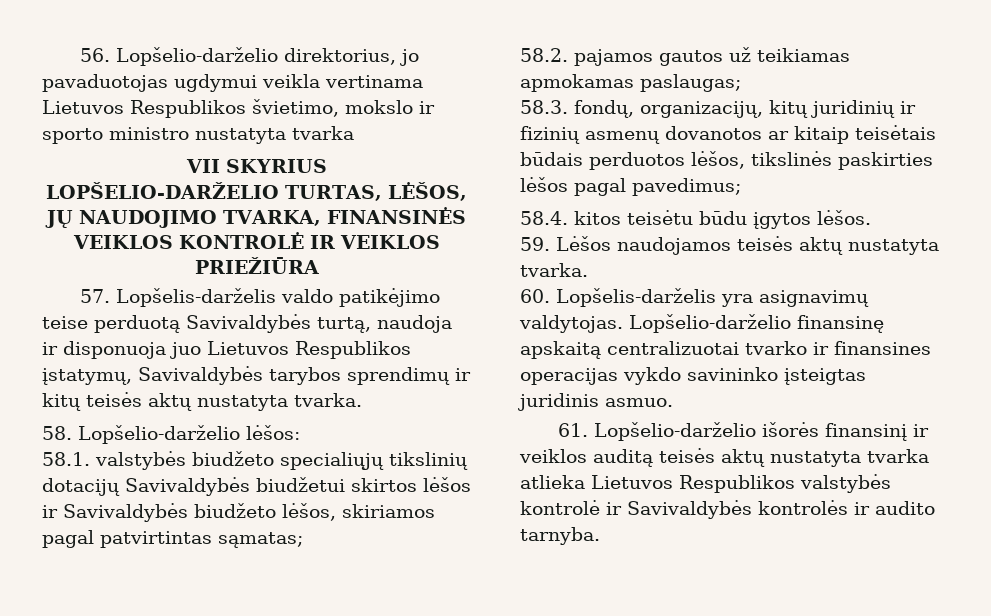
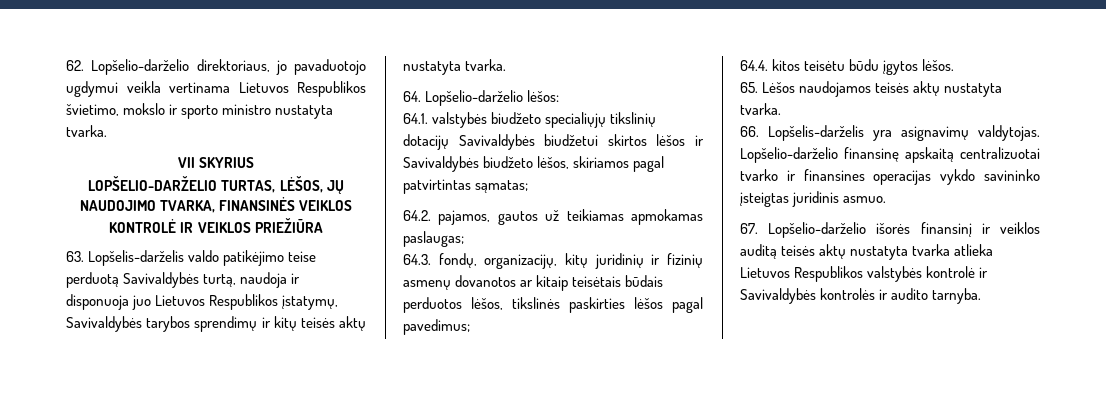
- 56. Lopšelio-darželio direktorius, jo pavaduotojas ugdymui veikla vertinama Lietuvos Respublikos švietimo, mokslo ir sporto ministro nustatyta tvarka
+ 62. Lopšelio-darželio direktoriaus, jo pavaduotojo ugdymui veikla vertinama Lietuvos Respublikos švietimo, mokslo ir sporto ministro nustatyta tvarka.
- 57. Lopšelis-darželis valdo patikėjimo teise perduotą Savivaldybės turtą, naudoja ir disponuoja juo Lietuvos Respublikos įstatymų, Savivaldybės tarybos sprendimų ir kitų teisės aktų nustatyta tvarka.
+ 63. Lopšelis-darželis valdo patikėjimo teise perduotą Savivaldybės turtą, naudoja ir disponuoja juo Lietuvos Respublikos įstatymų, Savivaldybės tarybos sprendimų ir kitų teisės aktų nustatyta tvarka.
- 58. Lopšelio-darželio lėšos:
+ 64. Lopšelio-darželio lėšos:
- 58.1. valstybės biudžeto specialiųjų tikslinių dotacijų Savivaldybės biudžetui skirtos lėšos ir Savivaldybės biudžeto lėšos, skiriamos pagal patvirtintas sąmatas;
+ 64.1. valstybės biudžeto specialiųjų tikslinių dotacijų Savivaldybės biudžetui skirtos lėšos ir Savivaldybės biudžeto lėšos, skiriamos pagal patvirtintas sąmatas;
- 58.2. pajamos gautos už teikiamas apmokamas paslaugas;
+ 64.2. pajamos, gautos už teikiamas apmokamas paslaugas;
- 58.3. fondų, organizacijų, kitų juridinių ir fizinių asmenų dovanotos ar kitaip teisėtais būdais perduotos lėšos, tikslinės paskirties lėšos pagal pavedimus;
+ 64.3. fondų, organizacijų, kitų juridinių ir fizinių asmenų dovanotos ar kitaip teisėtais būdais perduotos lėšos, tikslinės paskirties lėšos pagal pavedimus;
- 58.4. kitos teisėtu būdu įgytos lėšos.
+ 64.4. kitos teisėtu būdu įgytos lėšos.
- 59. Lėšos naudojamos teisės aktų nustatyta tvarka.
+ 65. Lėšos naudojamos teisės aktų nustatyta tvarka.
- 60. Lopšelis-darželis yra asignavimų valdytojas.
+ 66. Lopšelis-darželis yra asignavimų valdytojas.
- 61. Lopšelio-darželio išorės finansinį ir veiklos auditą teisės aktų nustatyta tvarka atlieka Lietuvos Respublikos valstybės kontrolė ir Savivaldybės kontrolės ir audito tarnyba.
+ 67. Lopšelio-darželio išorės finansinį ir veiklos auditą teisės aktų nustatyta tvarka atlieka Lietuvos Respublikos valstybės kontrolė ir Savivaldybės kontrolės ir audito tarnyba.

